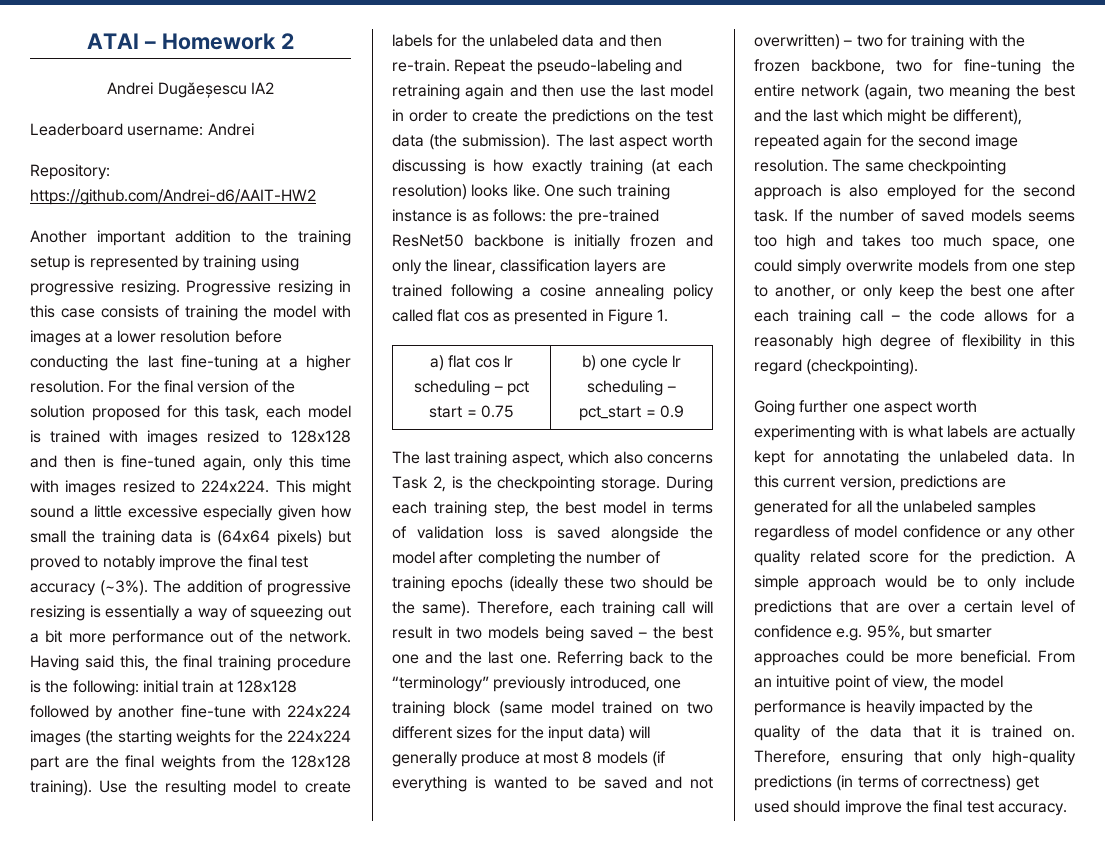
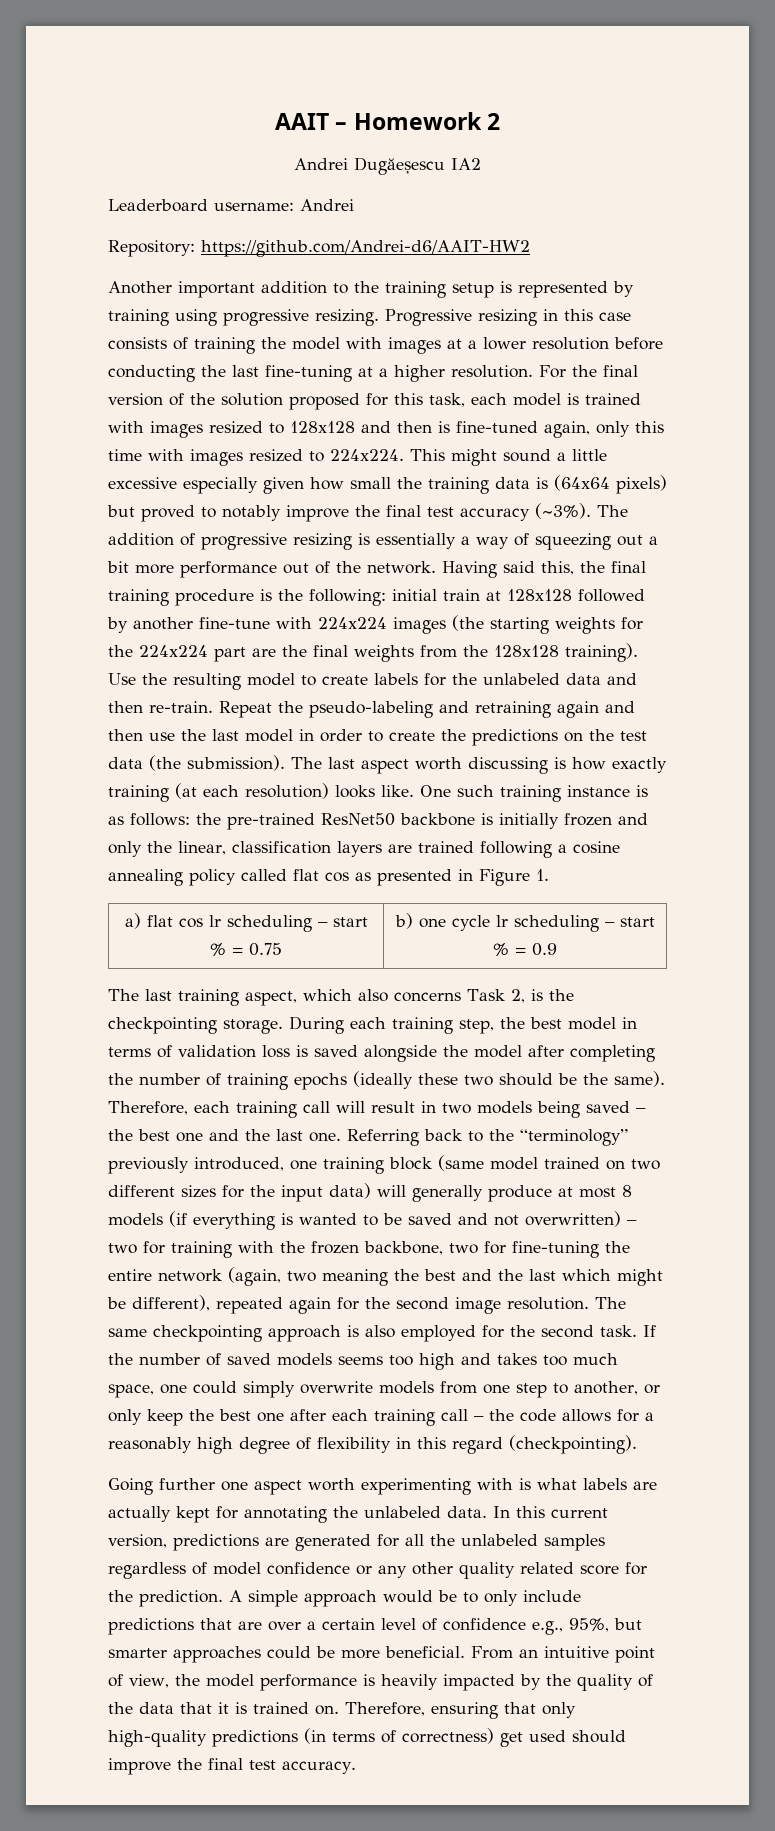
- ATAI – Homework 2
+ AAIT – Homework 2
- a) flat cos lr scheduling – pct start = 0.75 | b) one cycle lr scheduling – pct_start = 0.9
+ a) flat cos lr scheduling – start % = 0.75 | b) one cycle lr scheduling – start % = 0.9
- A simple approach would be to only include predictions that are over a certain level of confidence e.g. 95%, but smarter approaches could be more beneficial.
+ A simple approach would be to only include predictions that are over a certain level of confidence e.g., 95%, but smarter approaches could be more beneficial.

